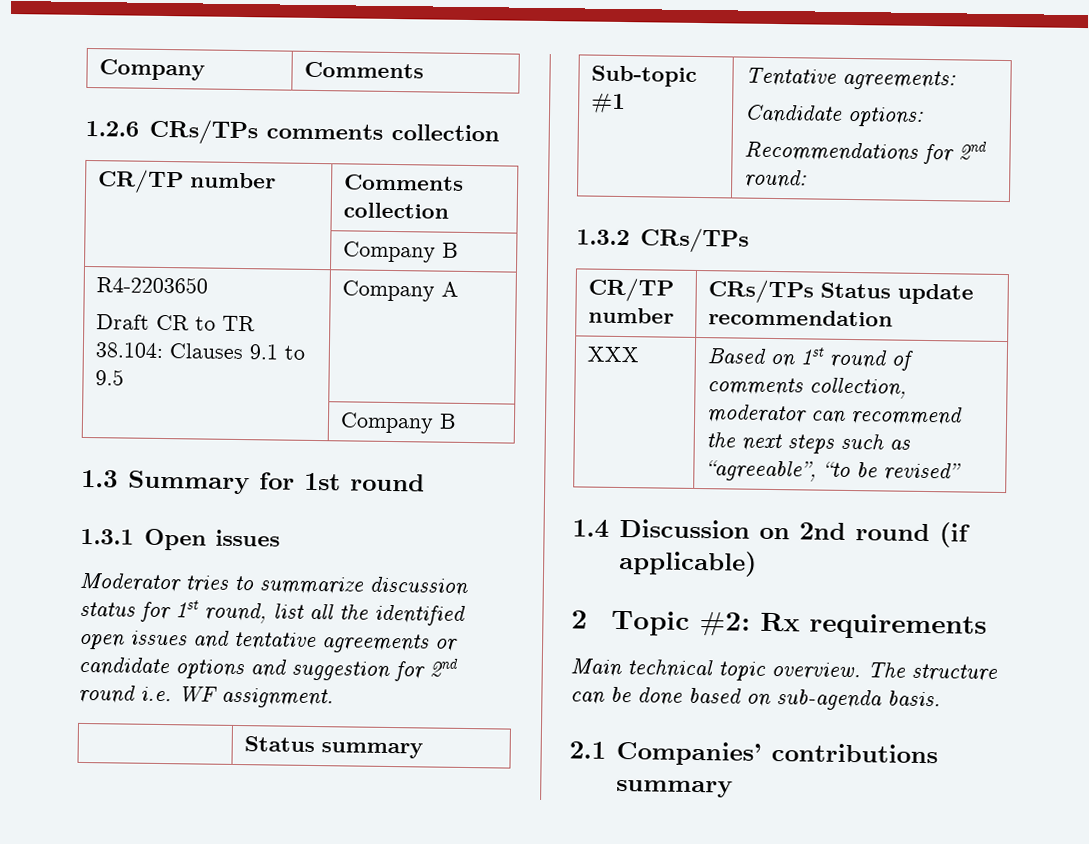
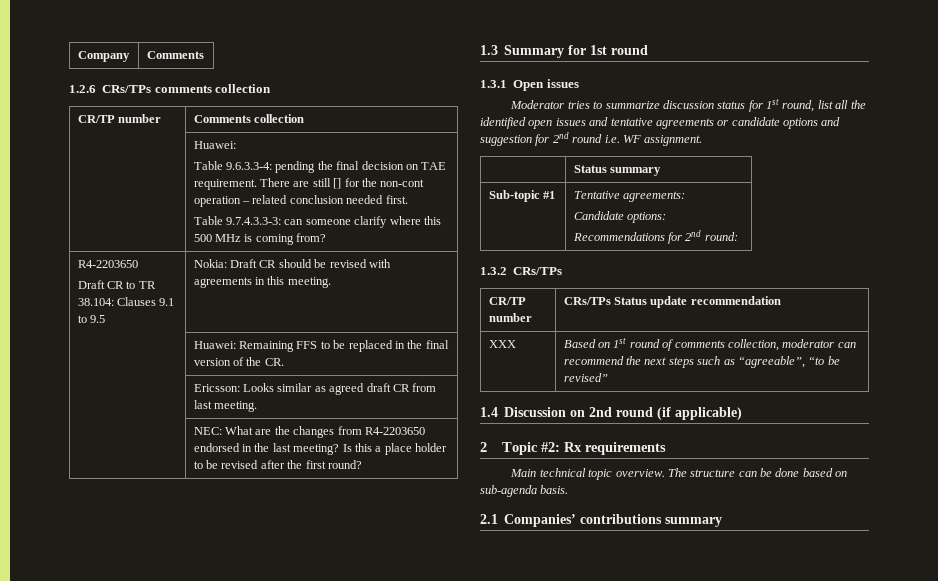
  CR/TP number | Comments collection
- | Company B
+ | Huawei:
+ Table 9.6.3.3-4: pending the final decision on TAE requirement. There are still [] for the non-cont operation – related conclusion needed first.
+ Table 9.7.4.3.3-3: can someone clarify where this 500 MHz is coming from?
  R4-2203650
- Draft CR to TR 38.104: Clauses 9.1 to 9.5 | Company A
- | Company B
+ Draft CR to TR 38.104: Clauses 9.1 to 9.5 | Nokia: Draft CR should be revised with agreements in this meeting.
+ | Huawei: Remaining FFS to be replaced in the final version of the CR.
+ | Ericsson: Looks similar as agreed draft CR from last meeting.
+ | NEC: What are the changes from R4-2203650 endorsed in the last meeting? Is this a place holder to be revised after the first round?

